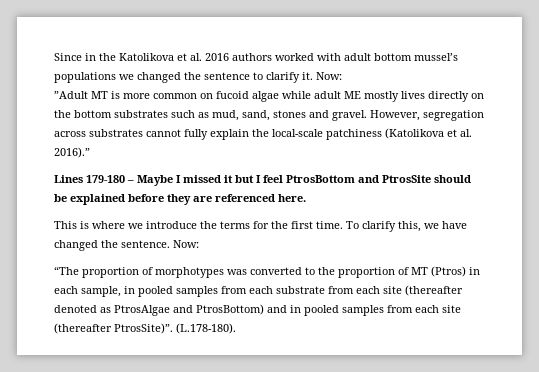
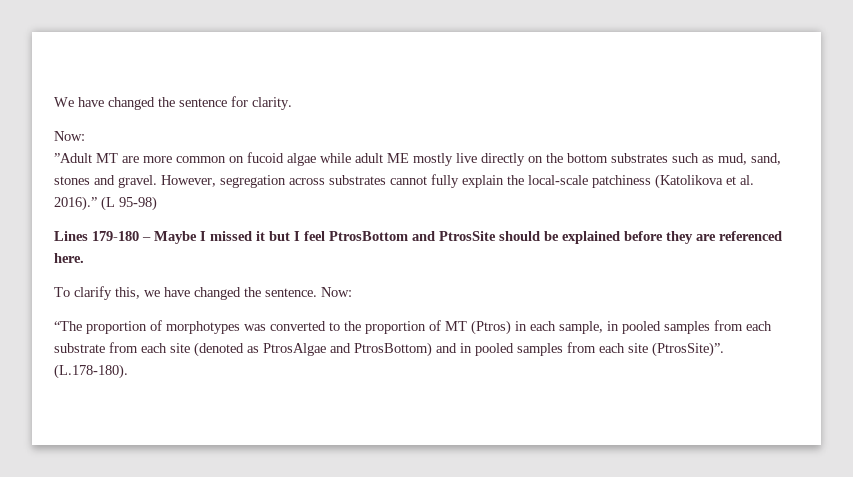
- Since in the Katolikova et al. 2016 authors worked with adult bottom mussel’s populations we changed the sentence to clarify it. Now:
+ We have changed the sentence for clarity.
+ Now:
- ”Adult MT is more common on fucoid algae while adult ME mostly lives directly on the bottom substrates such as mud, sand, stones and gravel.
+ ”Adult MT are more common on fucoid algae while adult ME mostly live directly on the bottom substrates such as mud, sand, stones and gravel.
+ (L 95-98)
- This is where we introduce the terms for the first time.
- “The proportion of morphotypes was converted to the proportion of MT (Ptros) in each sample, in pooled samples from each substrate from each site (thereafter denoted as PtrosAlgae and PtrosBottom) and in pooled samples from each site (thereafter PtrosSite)”.
+ “The proportion of morphotypes was converted to the proportion of MT (Ptros) in each sample, in pooled samples from each substrate from each site (denoted as PtrosAlgae and PtrosBottom) and in pooled samples from each site (PtrosSite)”.

